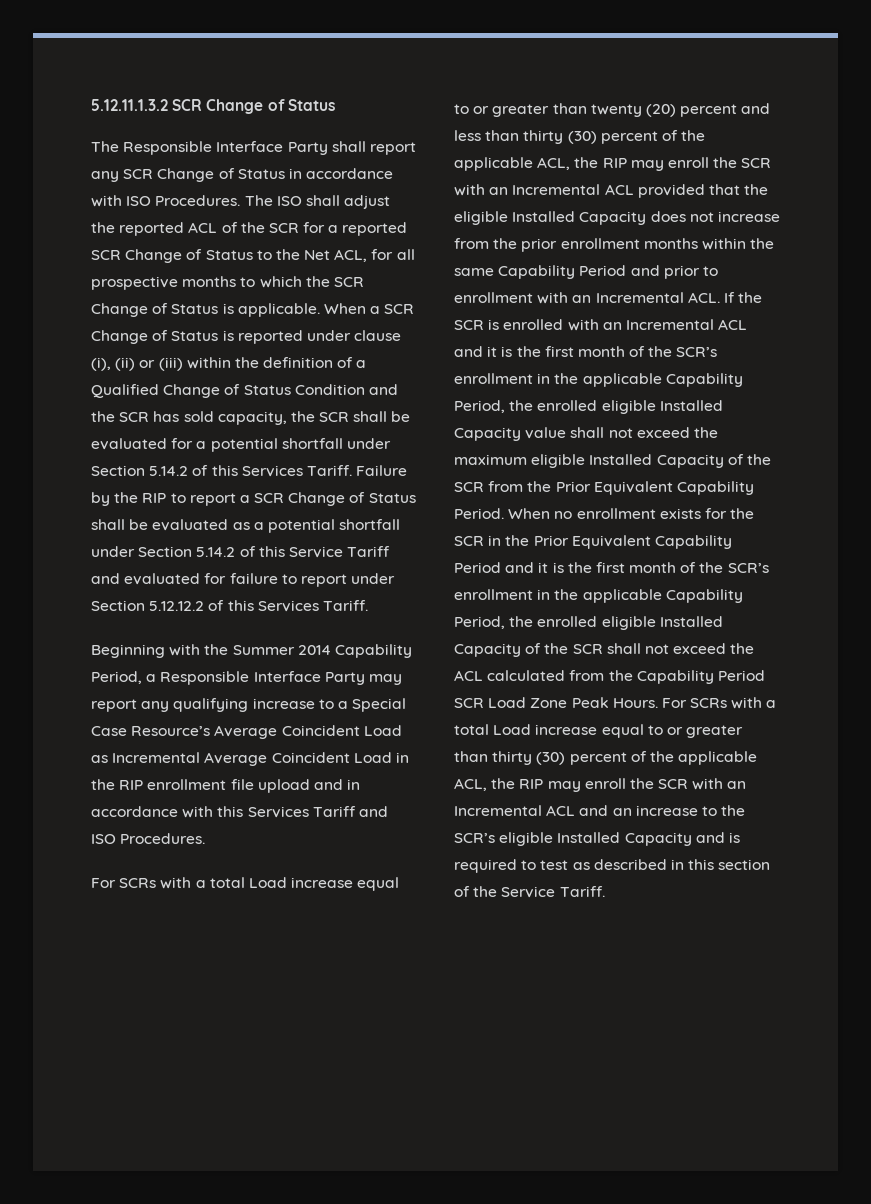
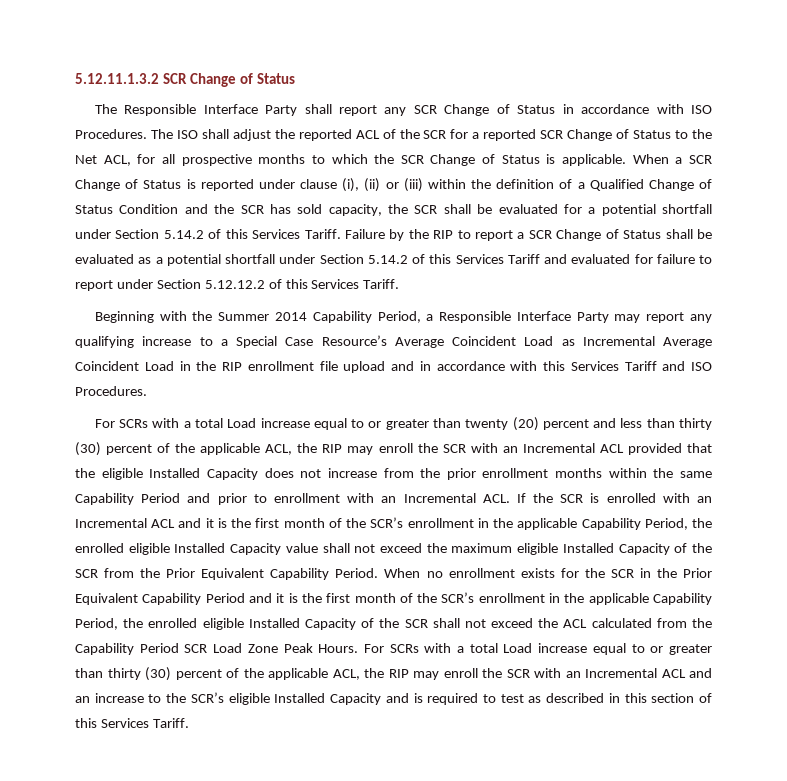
- Failure by the RIP to report a SCR Change of Status shall be evaluated as a potential shortfall under Section 5.14.2 of this Service Tariff and evaluated for failure to report under Section 5.12.12.2 of this Services Tariff.
+ Failure by the RIP to report a SCR Change of Status shall be evaluated as a potential shortfall under Section 5.14.2 of this Services Tariff and evaluated for failure to report under Section 5.12.12.2 of this Services Tariff.
- For SCRs with a total Load increase equal to or greater than thirty (30) percent of the applicable ACL, the RIP may enroll the SCR with an Incremental ACL and an increase to the SCR’s eligible Installed Capacity and is required to test as described in this section of the Service Tariff.
+ For SCRs with a total Load increase equal to or greater than thirty (30) percent of the applicable ACL, the RIP may enroll the SCR with an Incremental ACL and an increase to the SCR’s eligible Installed Capacity and is required to test as described in this section of this Services Tariff.

